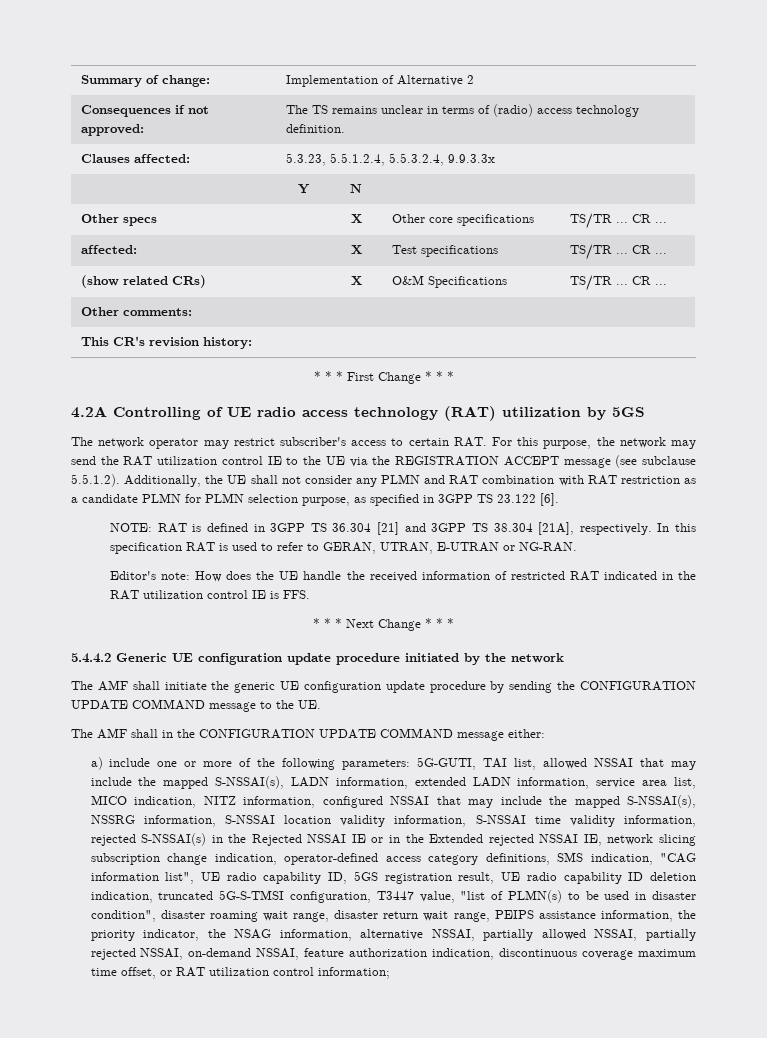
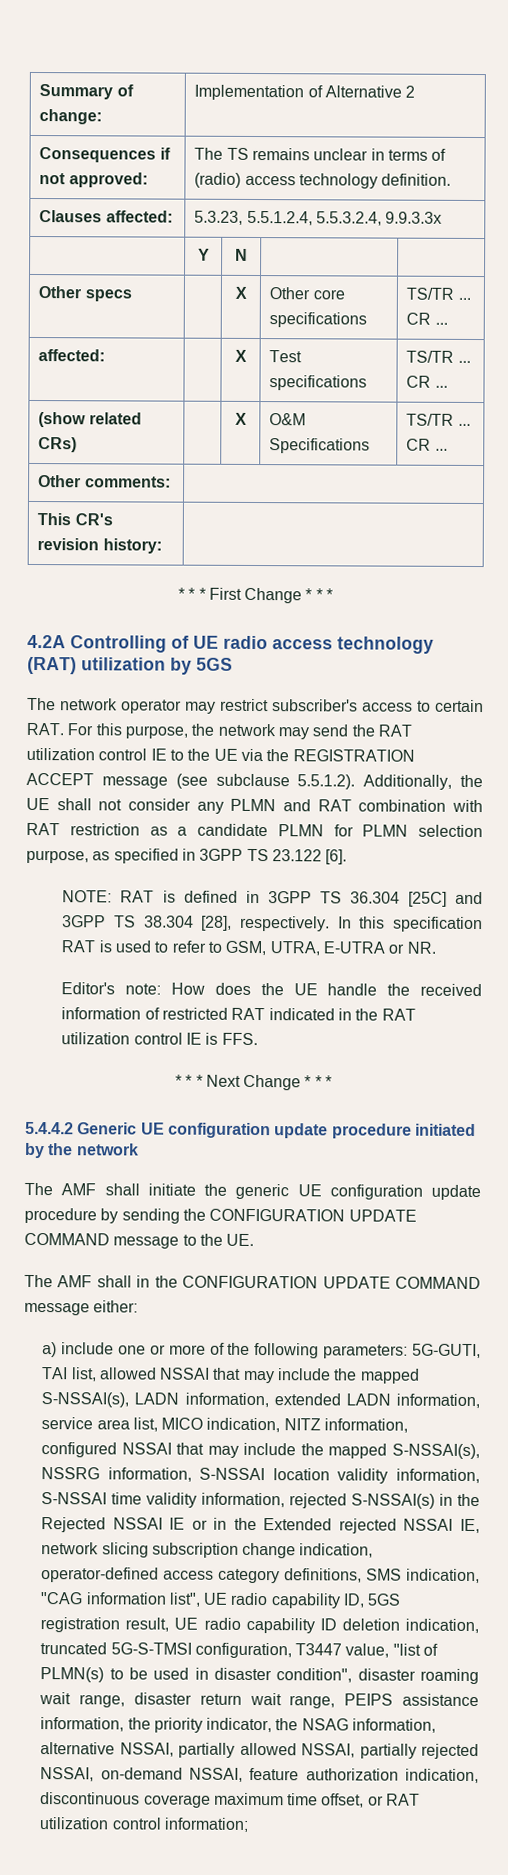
- NOTE: RAT is defined in 3GPP TS 36.304 [21] and 3GPP TS 38.304 [21A], respectively.
+ NOTE: RAT is defined in 3GPP TS 36.304 [25C] and 3GPP TS 38.304 [28], respectively.
- In this specification RAT is used to refer to GERAN, UTRAN, E-UTRAN or NG-RAN.
+ In this specification RAT is used to refer to GSM, UTRA, E-UTRA or NR.

